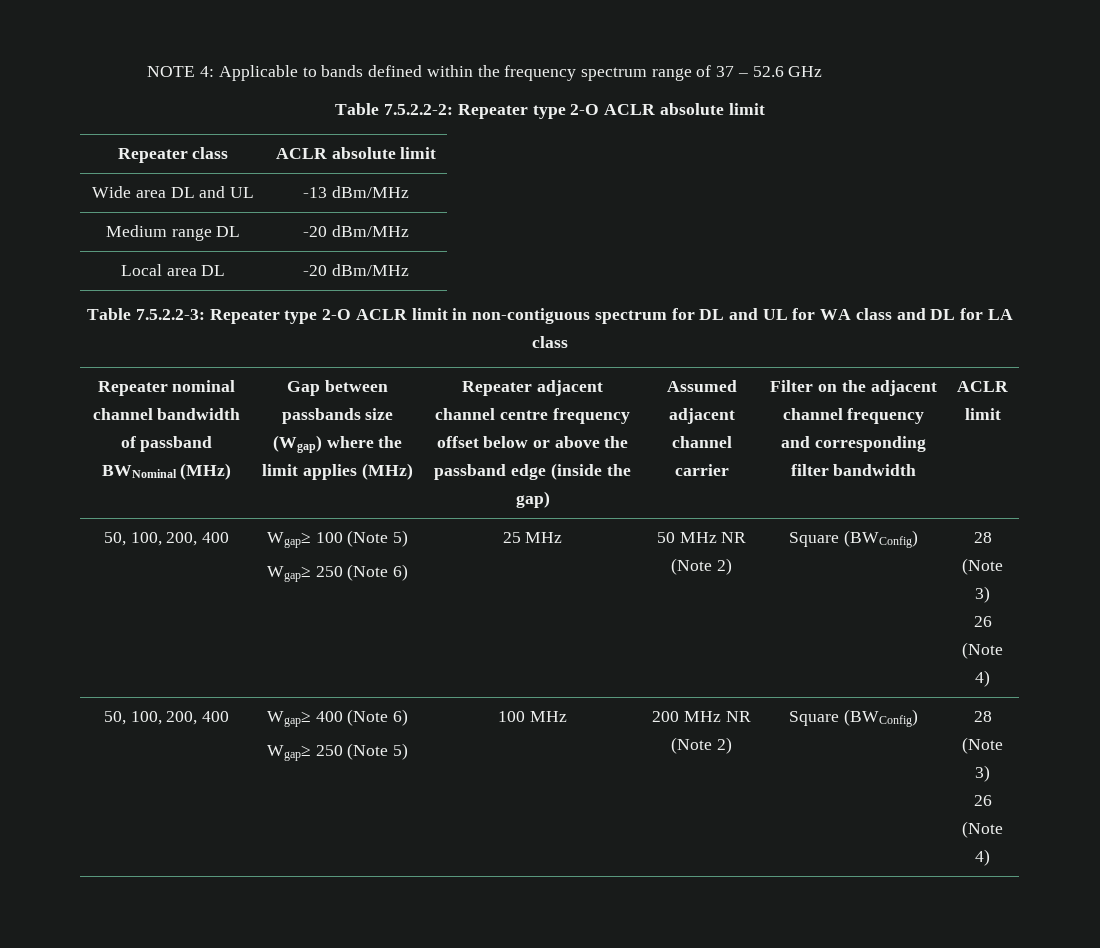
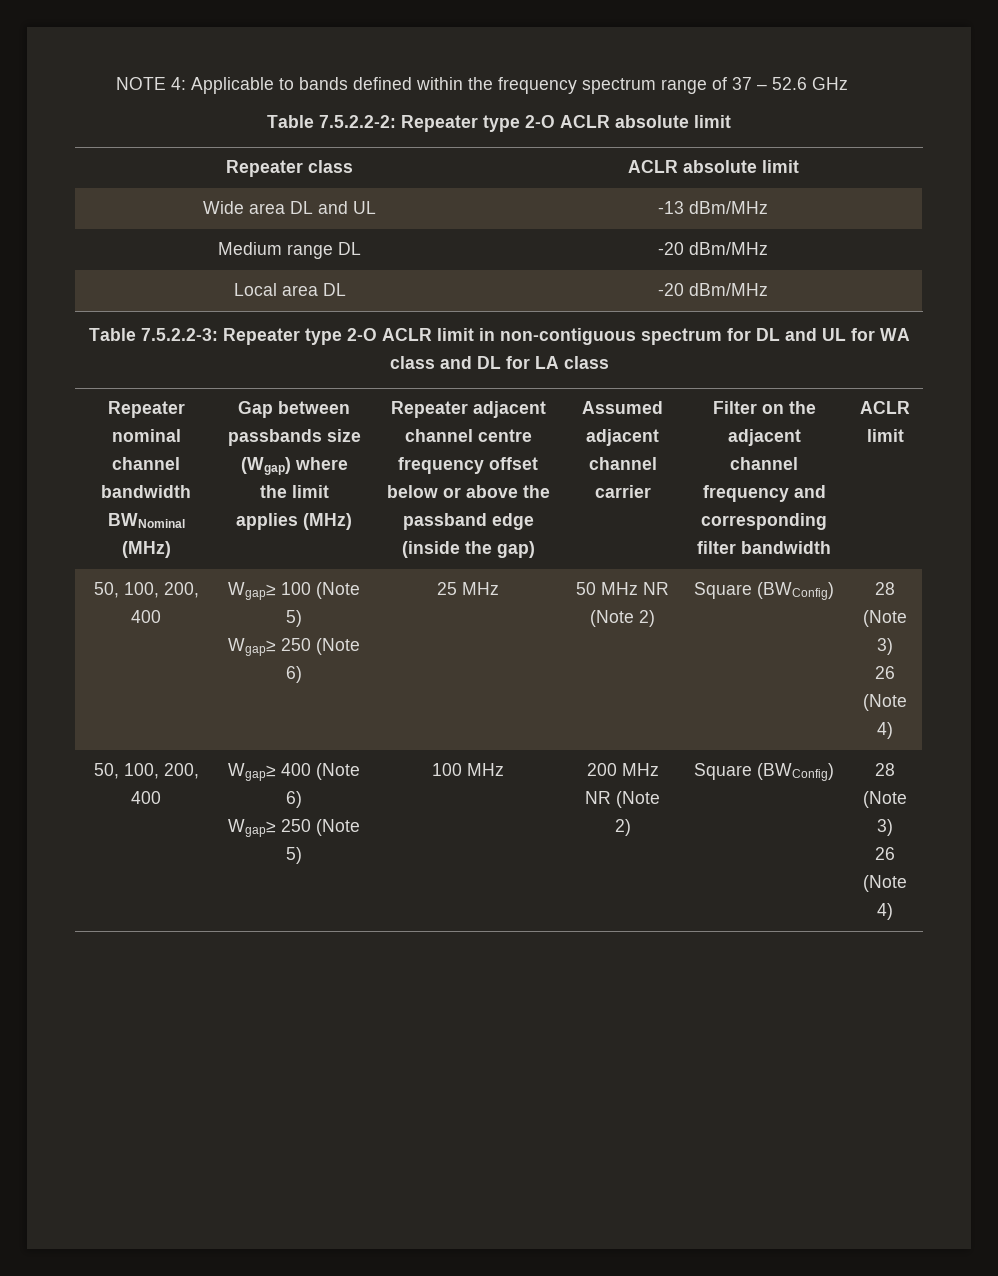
- Repeater nominal channel bandwidth of passband BWNominal (MHz)
+ Repeater nominal channel bandwidth BWNominal (MHz)

